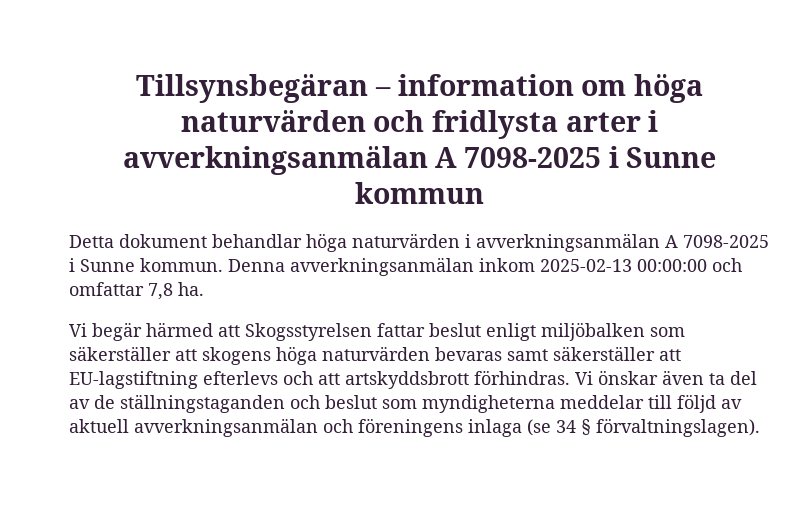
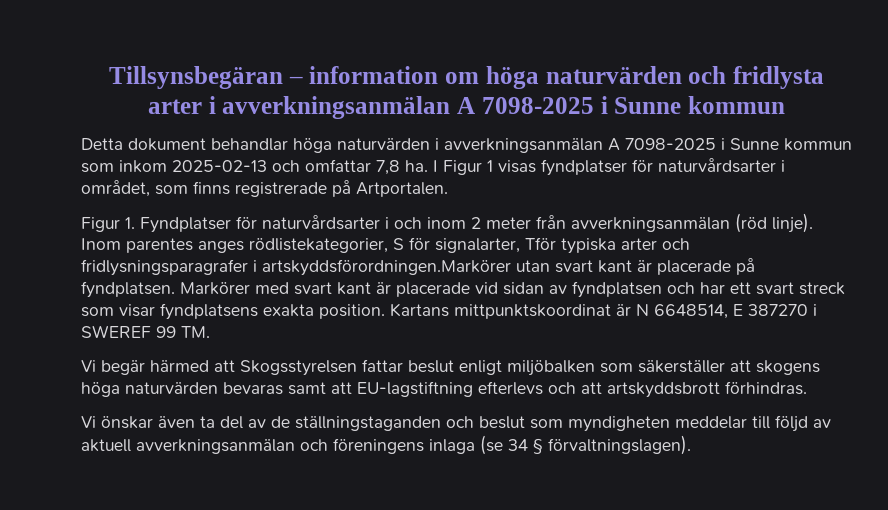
- Detta dokument behandlar höga naturvärden i avverkningsanmälan A 7098-2025 i Sunne kommun. Denna avverkningsanmälan inkom 2025-02-13 00:00:00 och omfattar 7,8 ha.
+ Detta dokument behandlar höga naturvärden i avverkningsanmälan A 7098-2025 i Sunne kommun som inkom 2025-02-13 och omfattar 7,8 ha. I Figur 1 visas fyndplatser för naturvårdsarter i området, som finns registrerade på Artportalen.
+ Figur 1. Fyndplatser för naturvårdsarter i och inom 2 meter från avverkningsanmälan (röd linje). Inom parentes anges rödlistekategorier, S för signalarter, Tför typiska arter och fridlysningsparagrafer i artskyddsförordningen.Markörer utan svart kant är placerade på fyndplatsen. Markörer med svart kant är placerade vid sidan av fyndplatsen och har ett svart streck som visar fyndplatsens exakta position. Kartans mittpunktskoordinat är N 6648514, E 387270 i SWEREF 99 TM.
- Vi begär härmed att Skogsstyrelsen fattar beslut enligt miljöbalken som säkerställer att skogens höga naturvärden bevaras samt säkerställer att EU-lagstiftning efterlevs och att artskyddsbrott förhindras. Vi önskar även ta del av de ställningstaganden och beslut som myndigheterna meddelar till följd av aktuell avverkningsanmälan och föreningens inlaga (se 34 § förvaltningslagen).
+ Vi begär härmed att Skogsstyrelsen fattar beslut enligt miljöbalken som säkerställer att skogens höga naturvärden bevaras samt att EU-lagstiftning efterlevs och att artskyddsbrott förhindras.
+ Vi önskar även ta del av de ställningstaganden och beslut som myndigheten meddelar till följd av aktuell avverkningsanmälan och föreningens inlaga (se 34 § förvaltningslagen).

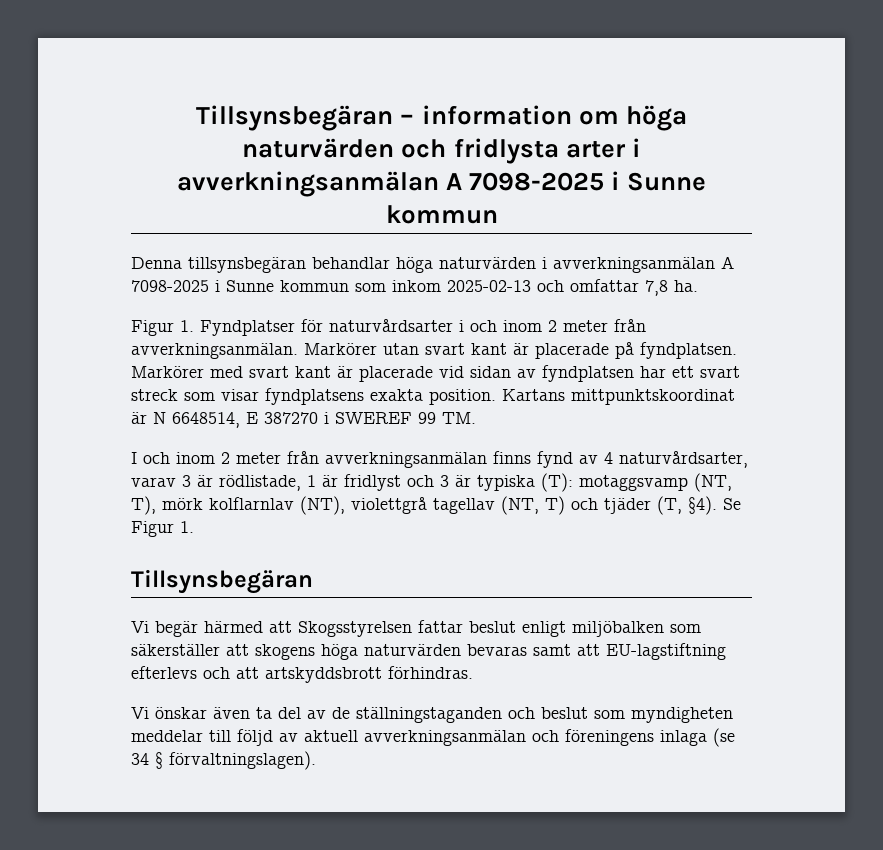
- Detta dokument behandlar höga naturvärden i avverkningsanmälan A 7098-2025 i Sunne kommun som inkom 2025-02-13 och omfattar 7,8 ha. I Figur 1 visas fyndplatser för naturvårdsarter i området, som finns registrerade på Artportalen.
+ Denna tillsynsbegäran behandlar höga naturvärden i avverkningsanmälan A 7098-2025 i Sunne kommun som inkom 2025-02-13 och omfattar 7,8 ha.
- Figur 1. Fyndplatser för naturvårdsarter i och inom 2 meter från avverkningsanmälan (röd linje). Inom parentes anges rödlistekategorier, S för signalarter, Tför typiska arter och fridlysningsparagrafer i artskyddsförordningen.Markörer utan svart kant är placerade på fyndplatsen.
+ Figur 1. Fyndplatser för naturvårdsarter i och inom 2 meter från avverkningsanmälan. Markörer utan svart kant är placerade på fyndplatsen.
- Markörer med svart kant är placerade vid sidan av fyndplatsen och har ett svart streck som visar fyndplatsens exakta position.
+ Markörer med svart kant är placerade vid sidan av fyndplatsen har ett svart streck som visar fyndplatsens exakta position.
+ I och inom 2 meter från avverkningsanmälan finns fynd av 4 naturvårdsarter, varav 3 är rödlistade, 1 är fridlyst och 3 är typiska (T): motaggsvamp (NT, T), mörk kolflarnlav (NT), violettgrå tagellav (NT, T) och tjäder (T, §4). Se Figur 1.
+ Tillsynsbegäran

